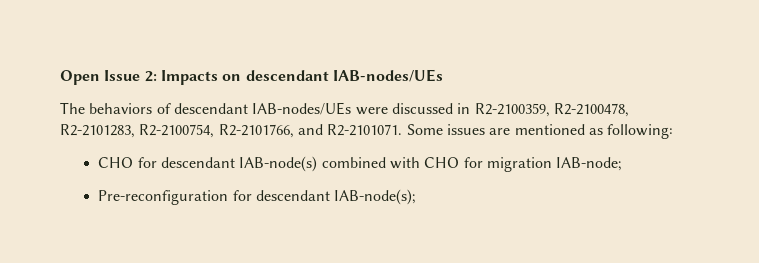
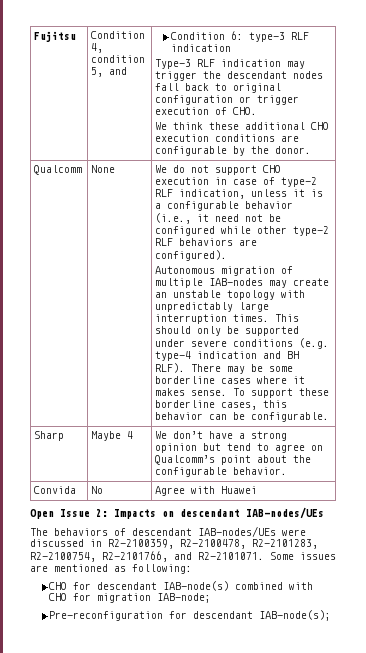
+ Fujitsu | Condition 4, condition 5, and | Condition 6: type-3 RLF indication
+ Type-3 RLF indication may trigger the descendant nodes fall back to original configuration or trigger execution of CHO.
+ We think these additional CHO execution conditions are configurable by the donor.
+ Qualcomm | None | We do not support CHO execution in case of type-2 RLF indication, unless it is a configurable behavior (i.e., it need not be configured while other type-2 RLF behaviors are configured).
+ Autonomous migration of multiple IAB-nodes may create an unstable topology with unpredictably large interruption times. This should only be supported under severe conditions (e.g. type-4 indication and BH RLF). There may be some borderline cases where it makes sense. To support these borderline cases, this behavior can be configurable.
+ Sharp | Maybe 4 | We don’t have a strong opinion but tend to agree on Qualcomm’s point about the configurable behavior.
+ Convida | No | Agree with Huawei

